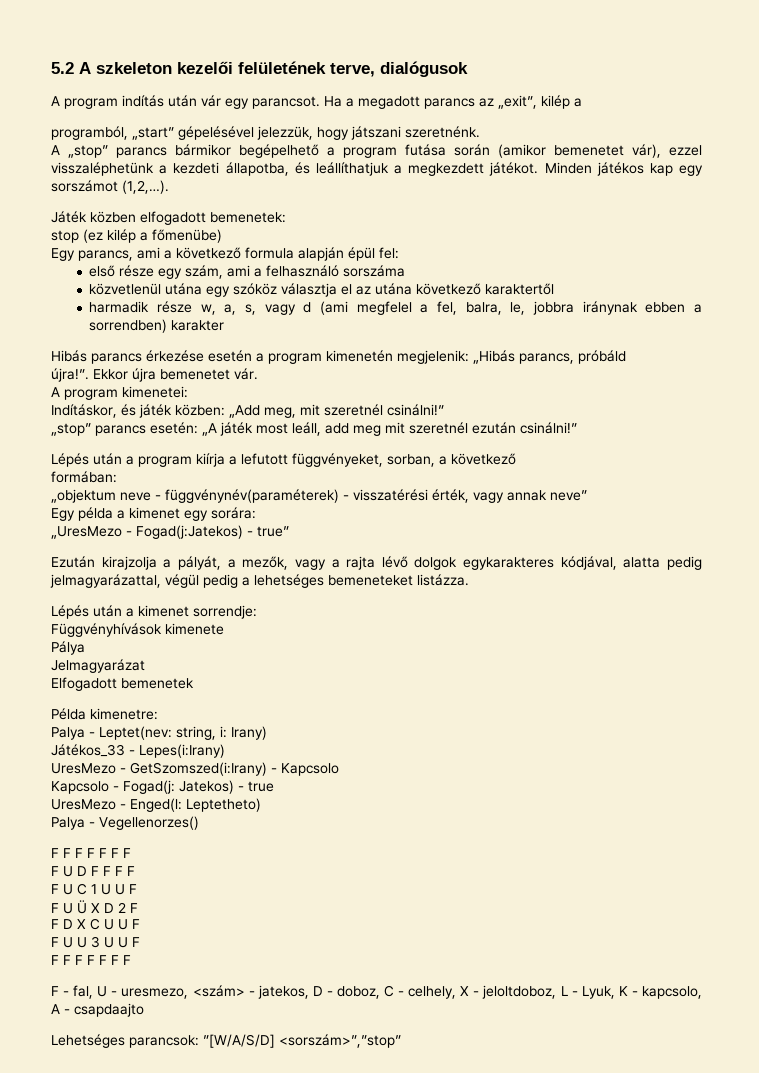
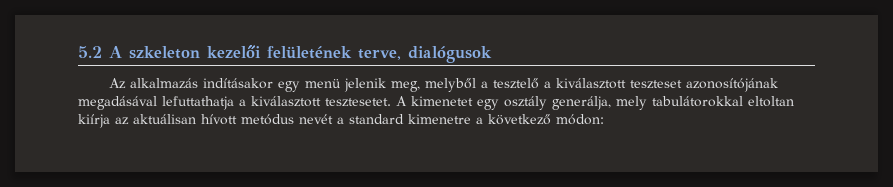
- A program indítás után vár egy parancsot. Ha a megadott parancs az „exit”, kilép a
- programból, „start” gépelésével jelezzük, hogy játszani szeretnénk.
- A „stop” parancs bármikor begépelhető a program futása során (amikor bemenetet vár), ezzel visszaléphetünk a kezdeti állapotba, és leállíthatjuk a megkezdett játékot. Minden játékos kap egy sorszámot (1,2,…).
- Játék közben elfogadott bemenetek:
- stop (ez kilép a főmenübe)
- Egy parancs, ami a következő formula alapján épül fel:
- első része egy szám, ami a felhasználó sorszáma
- közvetlenül utána egy szóköz választja el az utána következő karaktertől
- harmadik része w, a, s, vagy d (ami megfelel a fel, balra, le, jobbra iránynak ebben a sorrendben) karakter
- Hibás parancs érkezése esetén a program kimenetén megjelenik: „Hibás parancs, próbáld
- újra!”. Ekkor újra bemenetet vár.
- A program kimenetei:
- Indításkor, és játék közben: „Add meg, mit szeretnél csinálni!”
- „stop” parancs esetén: „A játék most leáll, add meg mit szeretnél ezután csinálni!”
- Lépés után a program kiírja a lefutott függvényeket, sorban, a következő
- formában:
- „objektum neve - függvénynév(paraméterek) - visszatérési érték, vagy annak neve”
- Egy példa a kimenet egy sorára:
- „UresMezo - Fogad(j:Jatekos) - true”
- Ezután kirajzolja a pályát, a mezők, vagy a rajta lévő dolgok egykarakteres kódjával, alatta pedig jelmagyarázattal, végül pedig a lehetséges bemeneteket listázza.
- Lépés után a kimenet sorrendje:
- Függvényhívások kimenete
- Pálya
- Jelmagyarázat
- Elfogadott bemenetek
- Példa kimenetre:
- Palya - Leptet(nev: string, i: Irany)
- Játékos_33 - Lepes(i:Irany)
- UresMezo - GetSzomszed(i:Irany) - Kapcsolo
- Kapcsolo - Fogad(j: Jatekos) - true
- UresMezo - Enged(l: Leptetheto)
- Palya - Vegellenorzes()
- F F F F F F F
- F U D F F F F
- F U C 1 U U F
- F U Ü X D 2 F
- F D X C U U F
- F U U 3 U U F
- F F F F F F F
- F - fal, U - uresmezo, <szám> - jatekos, D - doboz, C - celhely, X - jeloltdoboz, L - Lyuk, K - kapcsolo, A - csapdaajto
- Lehetséges parancsok: ”[W/A/S/D] <sorszám>”,”stop”
+ Az alkalmazás indításakor egy menü jelenik meg, melyből a tesztelő a kiválasztott teszteset azonosítójának megadásával lefuttathatja a kiválasztott tesztesetet. A kimenetet egy osztály generálja, mely tabulátorokkal eltoltan kiírja az aktuálisan hívott metódus nevét a standard kimenetre a következő módon:

